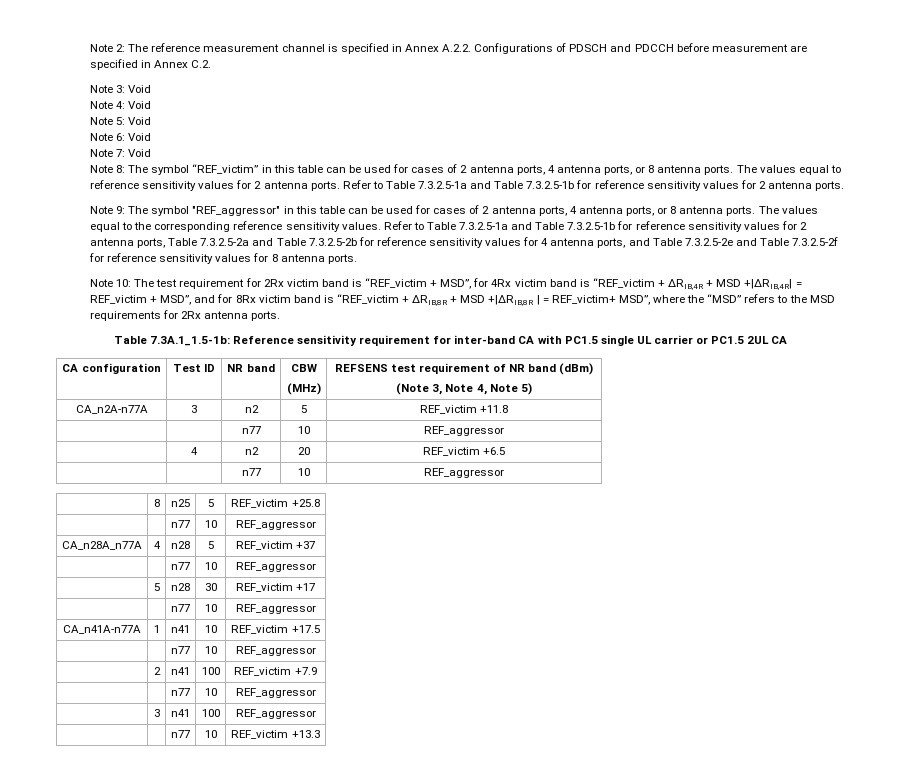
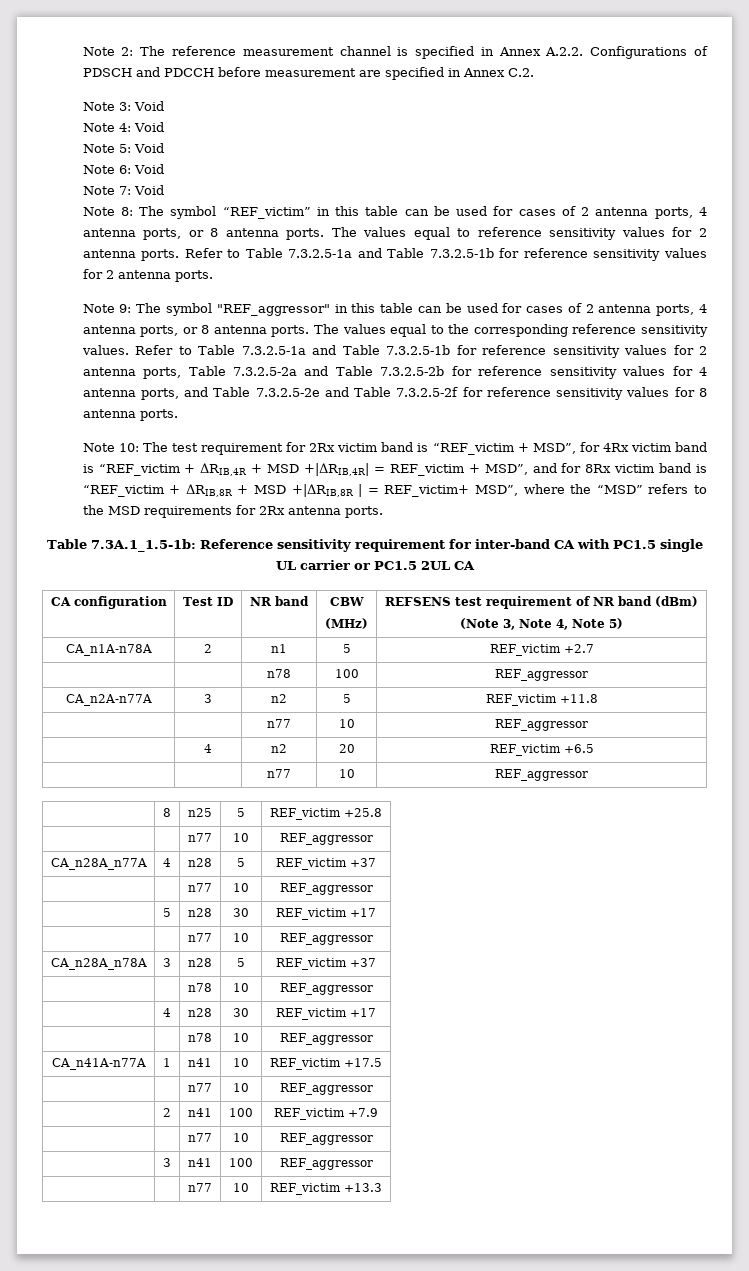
+ CA_n1A-n78A | 2 | n1 | 5 | REF_victim +2.7
+ | | n78 | 100 | REF_aggressor
+ CA_n28A_n78A | 3 | n28 | 5 | REF_victim +37
+ | | n78 | 10 | REF_aggressor
+ | 4 | n28 | 30 | REF_victim +17
+ | | n78 | 10 | REF_aggressor

